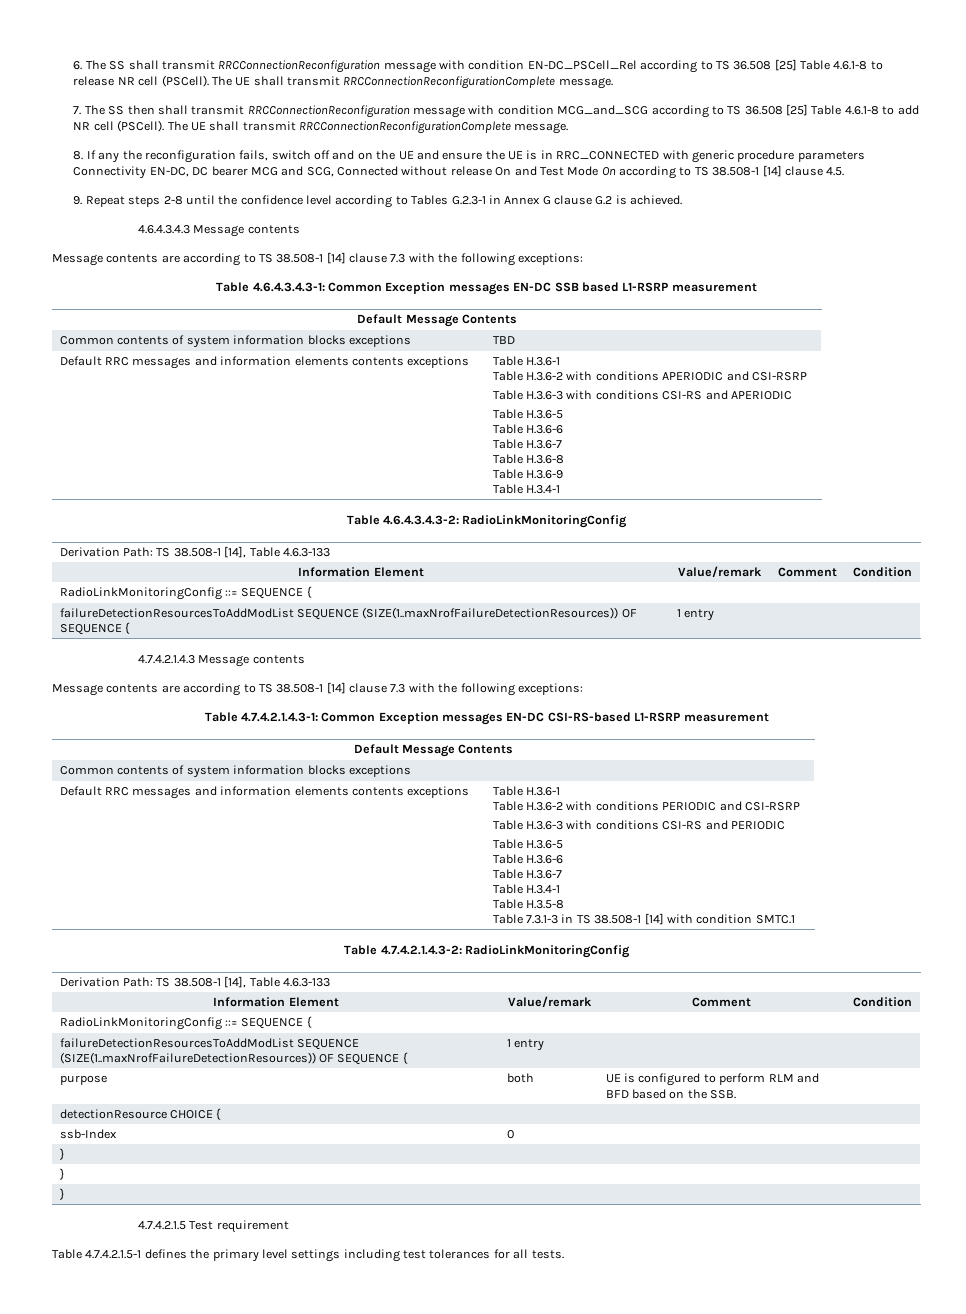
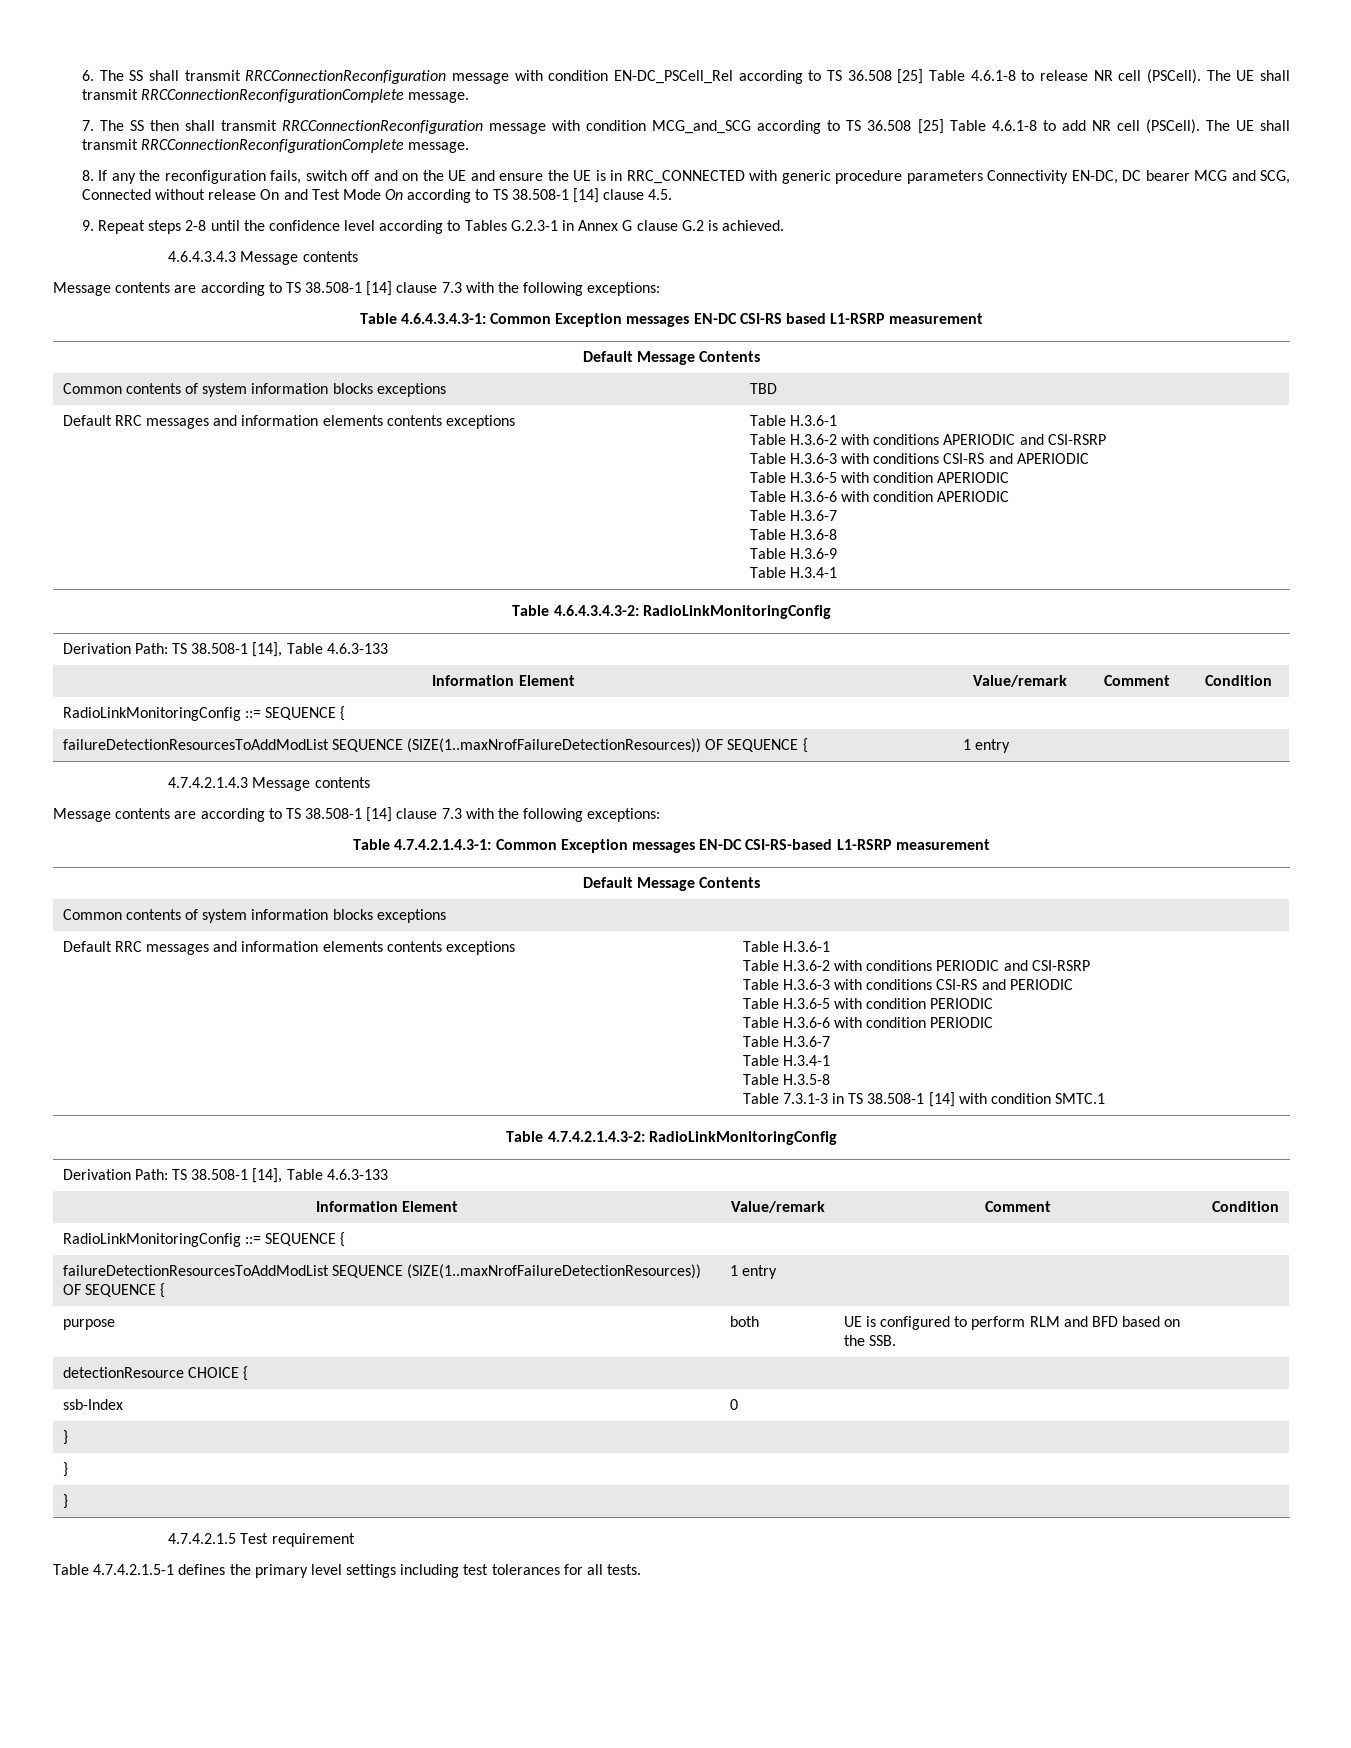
- Table 4.6.4.3.4.3-1: Common Exception messages EN-DC SSB based L1-RSRP measurement
+ Table 4.6.4.3.4.3-1: Common Exception messages EN-DC CSI-RS based L1-RSRP measurement
  Table H.3.6-3 with conditions CSI-RS and APERIODIC
- Table H.3.6-5
- Table H.3.6-6
+ Table H.3.6-5 with condition APERIODIC
+ Table H.3.6-6 with condition APERIODIC
  Table H.3.6-3 with conditions CSI-RS and PERIODIC
- Table H.3.6-5
- Table H.3.6-6
+ Table H.3.6-5 with condition PERIODIC
+ Table H.3.6-6 with condition PERIODIC

